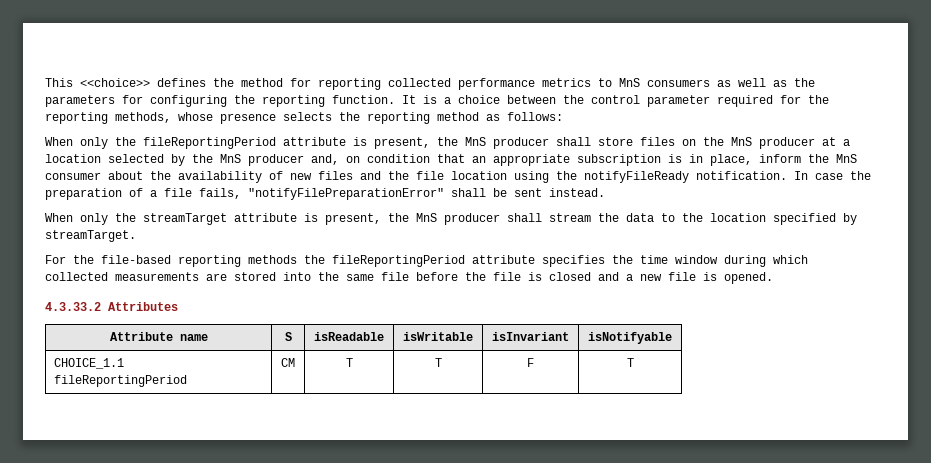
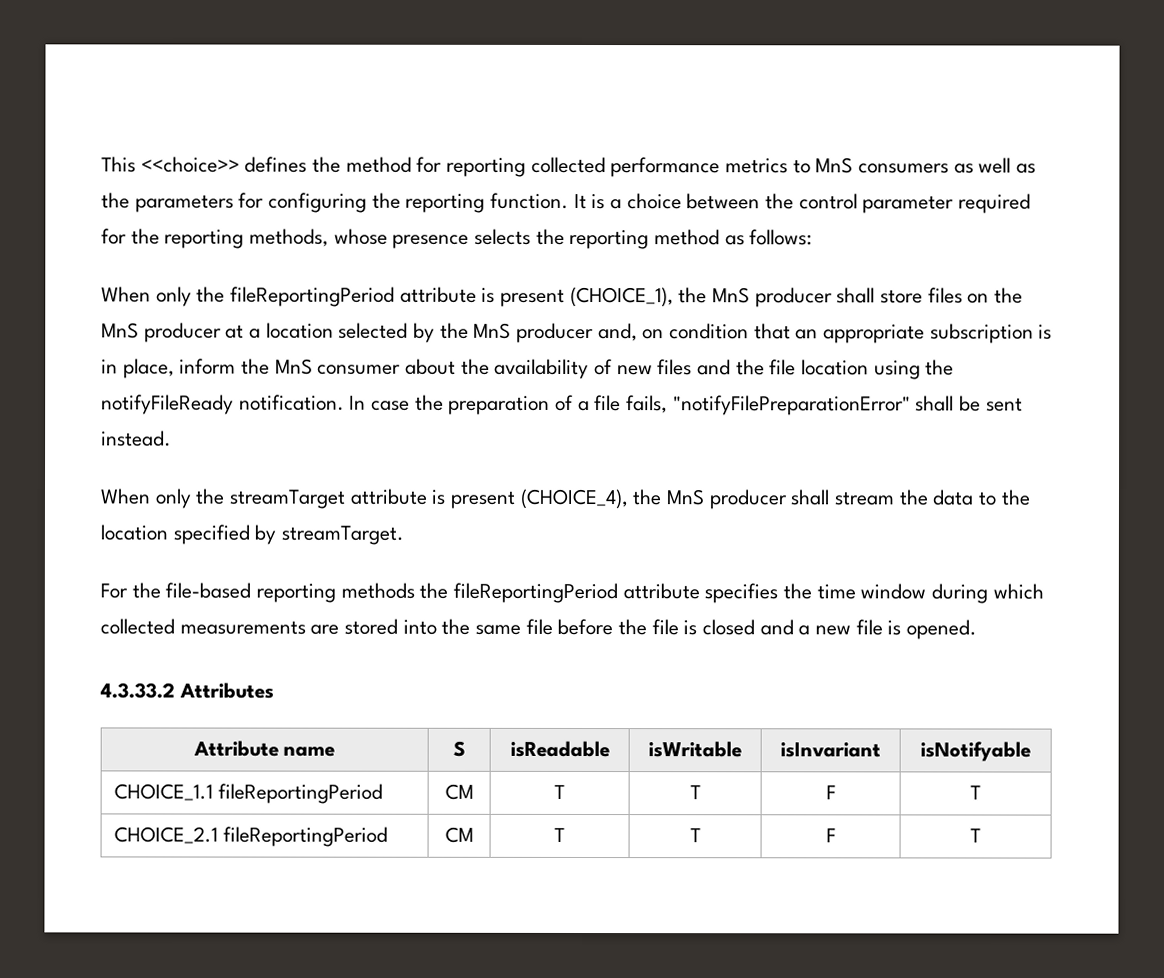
- When only the fileReportingPeriod attribute is present, the MnS producer shall store files on the MnS producer at a location selected by the MnS producer and, on condition that an appropriate subscription is in place, inform the MnS consumer about the availability of new files and the file location using the notifyFileReady notification.
+ When only the fileReportingPeriod attribute is present (CHOICE_1), the MnS producer shall store files on the MnS producer at a location selected by the MnS producer and, on condition that an appropriate subscription is in place, inform the MnS consumer about the availability of new files and the file location using the notifyFileReady notification.
- When only the streamTarget attribute is present, the MnS producer shall stream the data to the location specified by streamTarget.
+ When only the streamTarget attribute is present (CHOICE_4), the MnS producer shall stream the data to the location specified by streamTarget.
+ CHOICE_2.1 fileReportingPeriod | CM | T | T | F | T

